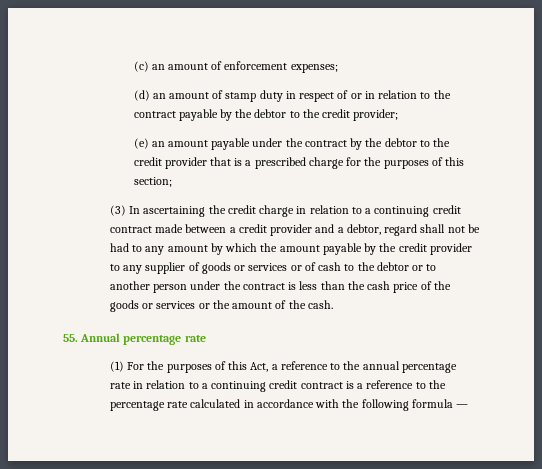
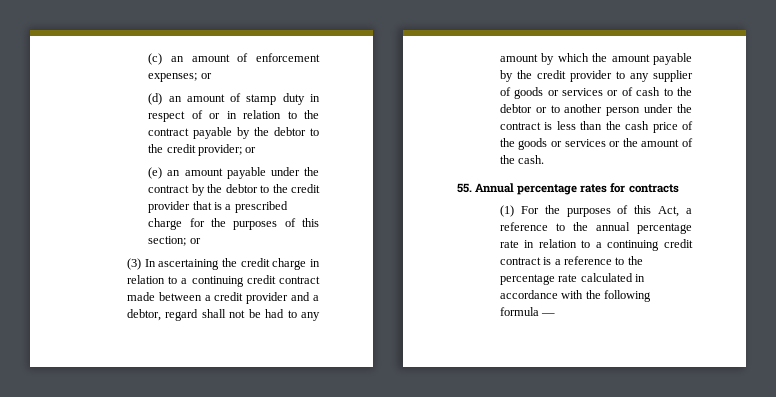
- (c) an amount of enforcement expenses;
+ (c) an amount of enforcement expenses; or
- (d) an amount of stamp duty in respect of or in relation to the contract payable by the debtor to the credit provider;
+ (d) an amount of stamp duty in respect of or in relation to the contract payable by the debtor to the credit provider; or
- (e) an amount payable under the contract by the debtor to the credit provider that is a prescribed charge for the purposes of this section;
+ (e) an amount payable under the contract by the debtor to the credit provider that is a prescribed charge for the purposes of this section; or
- 55. Annual percentage rate
+ 55. Annual percentage rates for contracts

